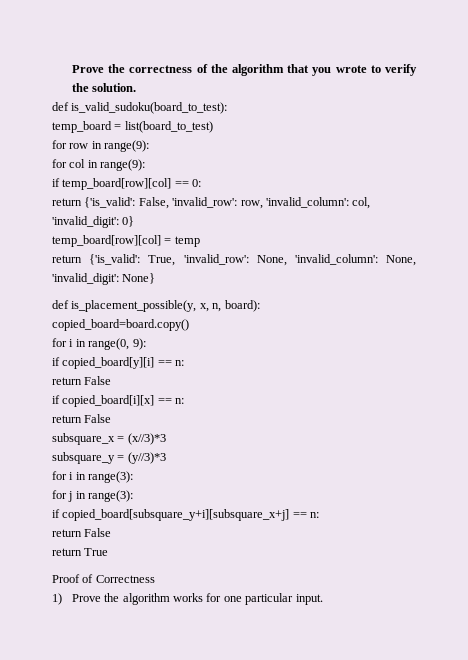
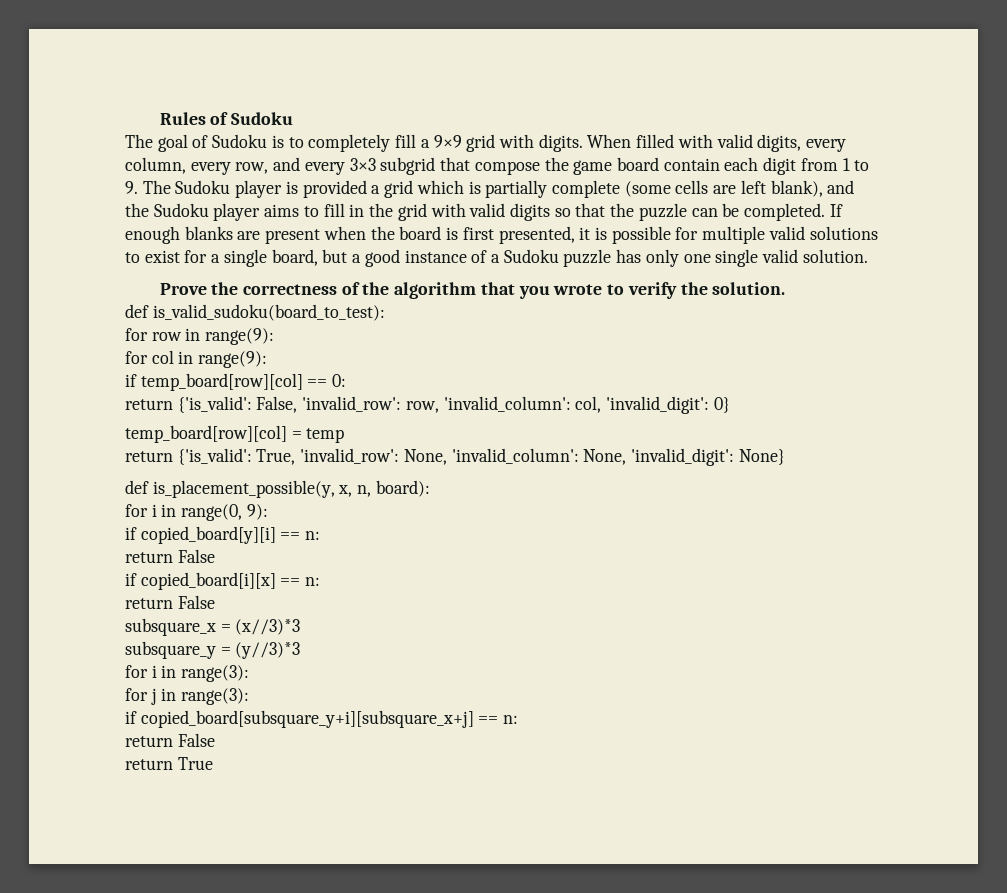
+ Rules of Sudoku
+ The goal of Sudoku is to completely fill a 9×9 grid with digits. When filled with valid digits, every column, every row, and every 3×3 subgrid that compose the game board contain each digit from 1 to 9. The Sudoku player is provided a grid which is partially complete (some cells are left blank), and the Sudoku player aims to fill in the grid with valid digits so that the puzzle can be completed. If enough blanks are present when the board is first presented, it is possible for multiple valid solutions to exist for a single board, but a good instance of a Sudoku puzzle has only one single valid solution.
- temp_board = list(board_to_test)
- copied_board=board.copy()
- Proof of Correctness
- 1) Prove the algorithm works for one particular input.

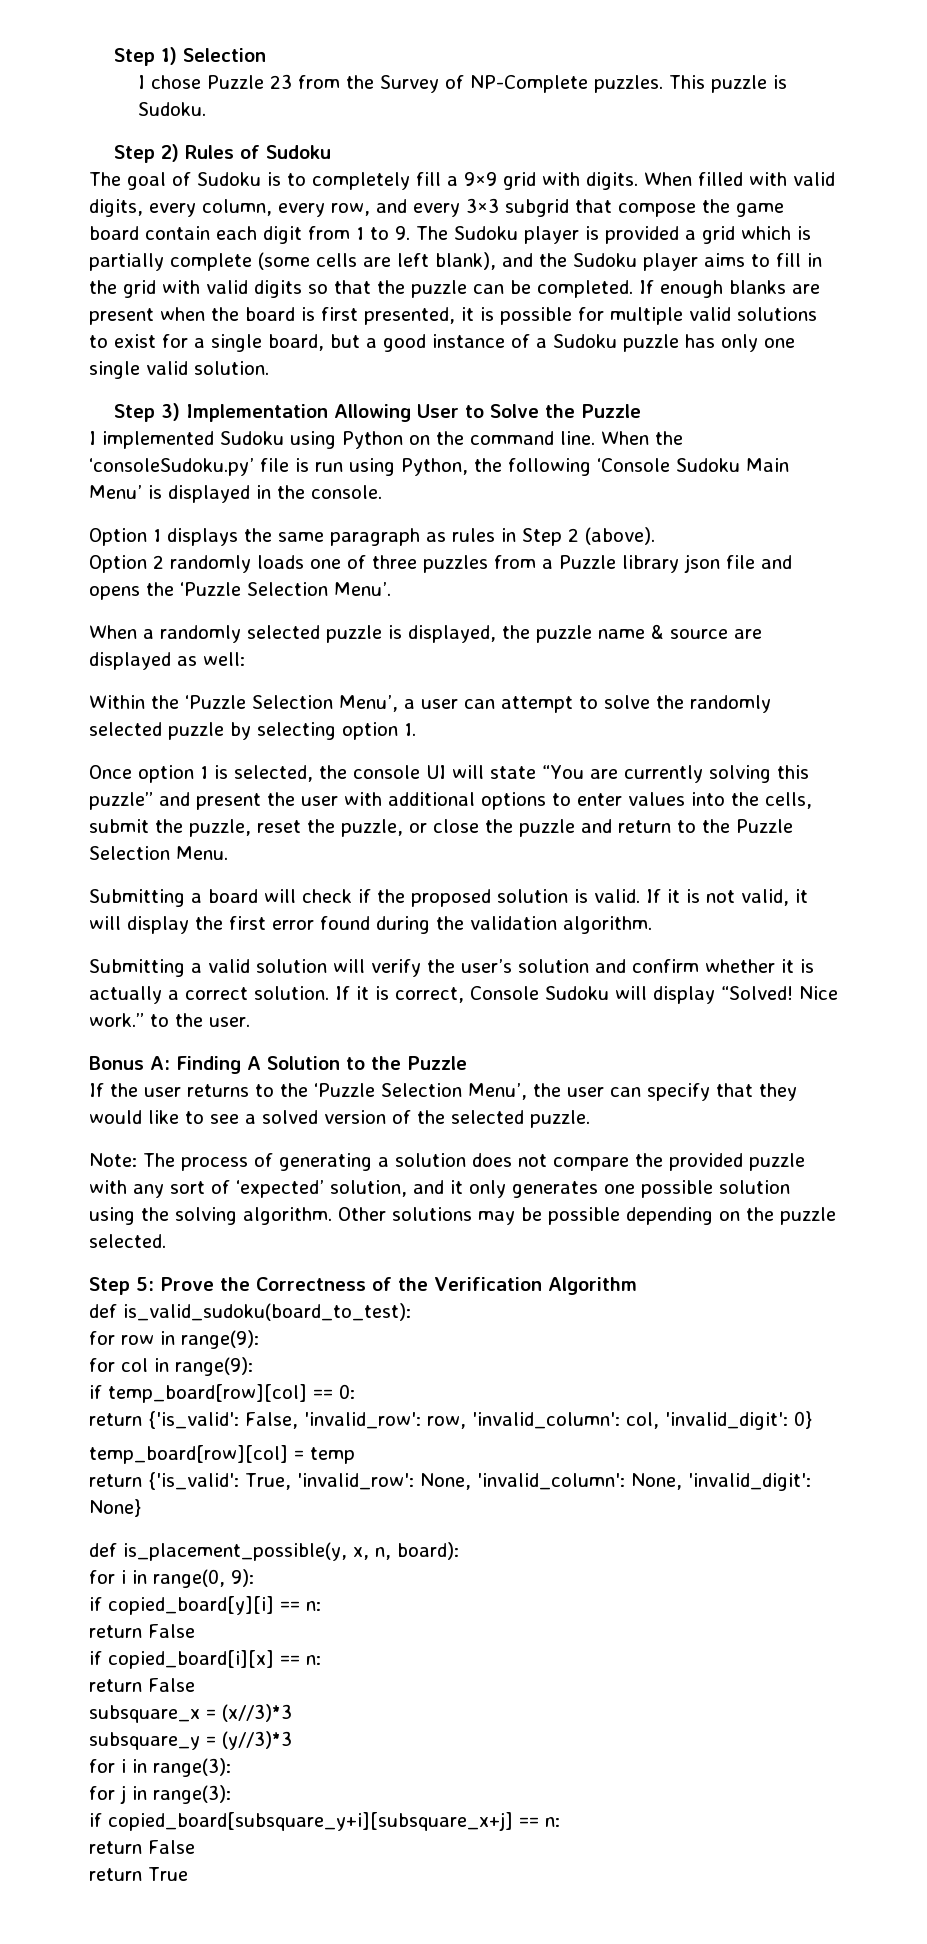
- Rules of Sudoku
+ Step 1) Selection
+ I chose Puzzle 23 from the Survey of NP-Complete puzzles. This puzzle is Sudoku.
+ Step 2) Rules of Sudoku
- Prove the correctness of the algorithm that you wrote to verify the solution.
+ Step 3) Implementation Allowing User to Solve the Puzzle
+ I implemented Sudoku using Python on the command line. When the ‘consoleSudoku.py’ file is run using Python, the following ‘Console Sudoku Main Menu’ is displayed in the console.
+ Option 1 displays the same paragraph as rules in Step 2 (above).
+ Option 2 randomly loads one of three puzzles from a Puzzle library json file and opens the ‘Puzzle Selection Menu’.
+ When a randomly selected puzzle is displayed, the puzzle name & source are displayed as well:
+ Within the ‘Puzzle Selection Menu’, a user can attempt to solve the randomly selected puzzle by selecting option 1.
+ Once option 1 is selected, the console UI will state “You are currently solving this puzzle” and present the user with additional options to enter values into the cells, submit the puzzle, reset the puzzle, or close the puzzle and return to the Puzzle Selection Menu.
+ Submitting a board will check if the proposed solution is valid. If it is not valid, it will display the first error found during the validation algorithm.
+ Submitting a valid solution will verify the user’s solution and confirm whether it is actually a correct solution. If it is correct, Console Sudoku will display “Solved! Nice work.” to the user.
+ Bonus A: Finding A Solution to the Puzzle
+ If the user returns to the ‘Puzzle Selection Menu’, the user can specify that they would like to see a solved version of the selected puzzle.
+ Note: The process of generating a solution does not compare the provided puzzle with any sort of ‘expected’ solution, and it only generates one possible solution using the solving algorithm. Other solutions may be possible depending on the puzzle selected.
+ Step 5: Prove the Correctness of the Verification Algorithm

